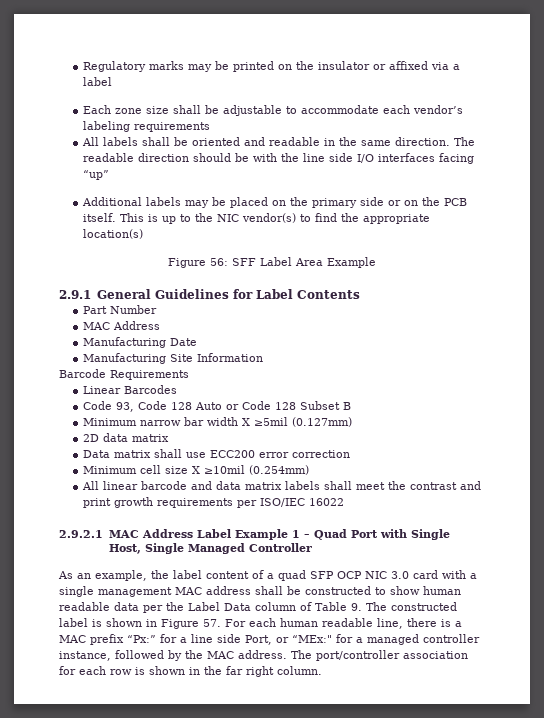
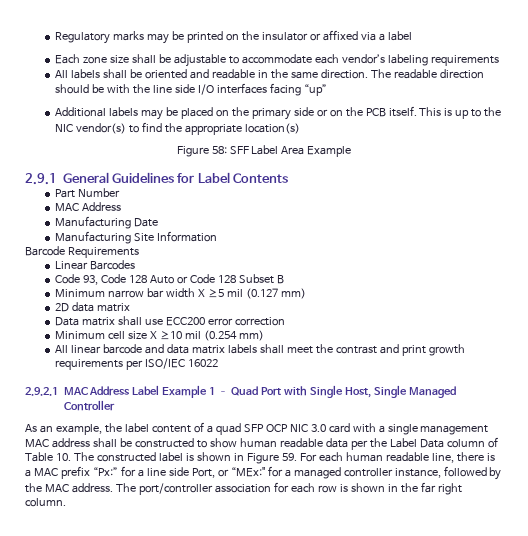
- Figure 56: SFF Label Area Example
+ Figure 58: SFF Label Area Example
- Minimum narrow bar width X ≥5mil (0.127mm)
+ Minimum narrow bar width X ≥5 mil (0.127 mm)
- Minimum cell size X ≥10mil (0.254mm)
+ Minimum cell size X ≥10 mil (0.254 mm)
- As an example, the label content of a quad SFP OCP NIC 3.0 card with a single management MAC address shall be constructed to show human readable data per the Label Data column of Table 9. The constructed label is shown in Figure 57. For each human readable line, there is a MAC prefix “Px:”
+ As an example, the label content of a quad SFP OCP NIC 3.0 card with a single management MAC address shall be constructed to show human readable data per the Label Data column of Table 10. The constructed label is shown in Figure 59. For each human readable line, there is a MAC prefix “Px:”

